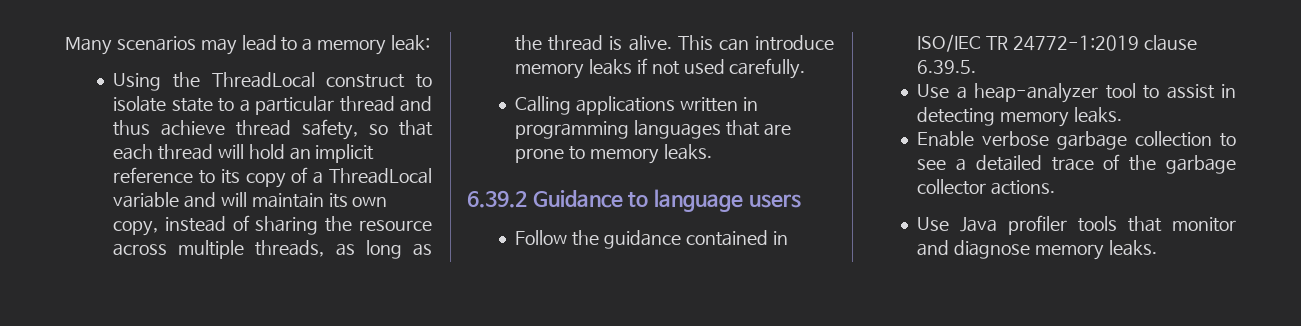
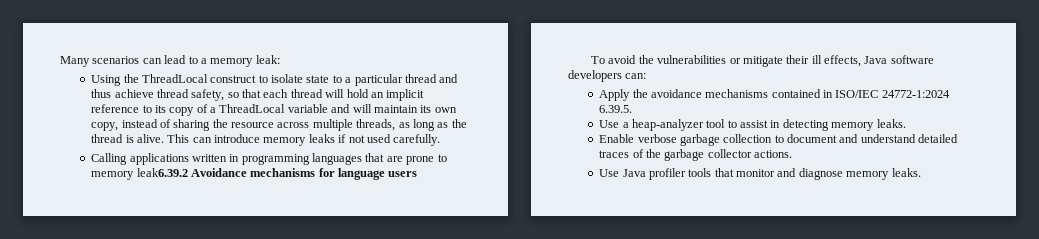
- Many scenarios may lead to a memory leak:
+ Many scenarios can lead to a memory leak:
- Calling applications written in programming languages that are prone to memory leaks.
- 6.39.2 Guidance to language users
- Follow the guidance contained in ISO/IEC TR 24772-1:2019 clause 6.39.5.
+ Calling applications written in programming languages that are prone to memory leak6.39.2 Avoidance mechanisms for language users
+ To avoid the vulnerabilities or mitigate their ill effects, Java software developers can:
+ Apply the avoidance mechanisms contained in ISO/IEC 24772-1:2024 6.39.5.
- Enable verbose garbage collection to see a detailed trace of the garbage collector actions.
+ Enable verbose garbage collection to document and understand detailed traces of the garbage collector actions.

